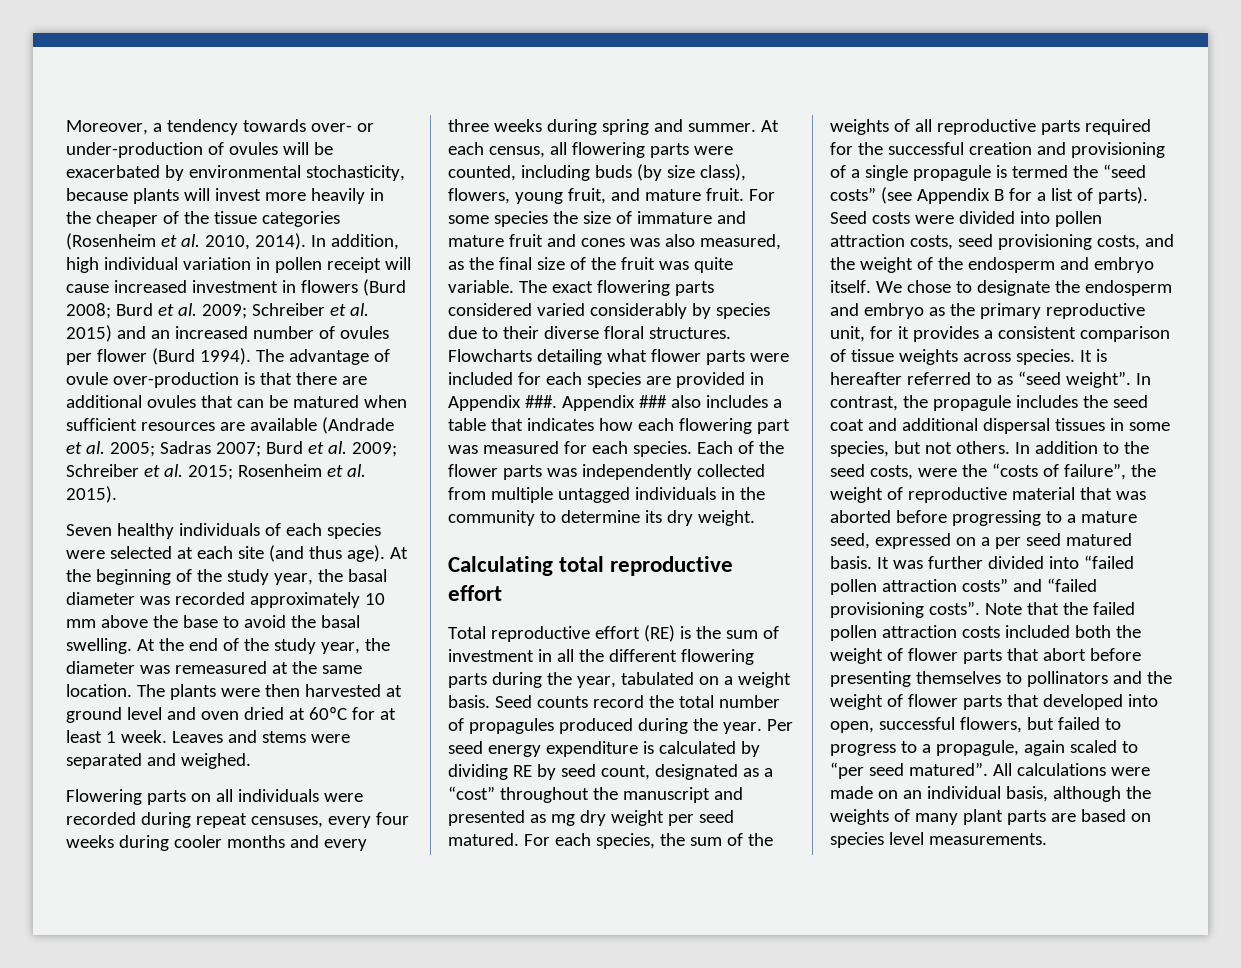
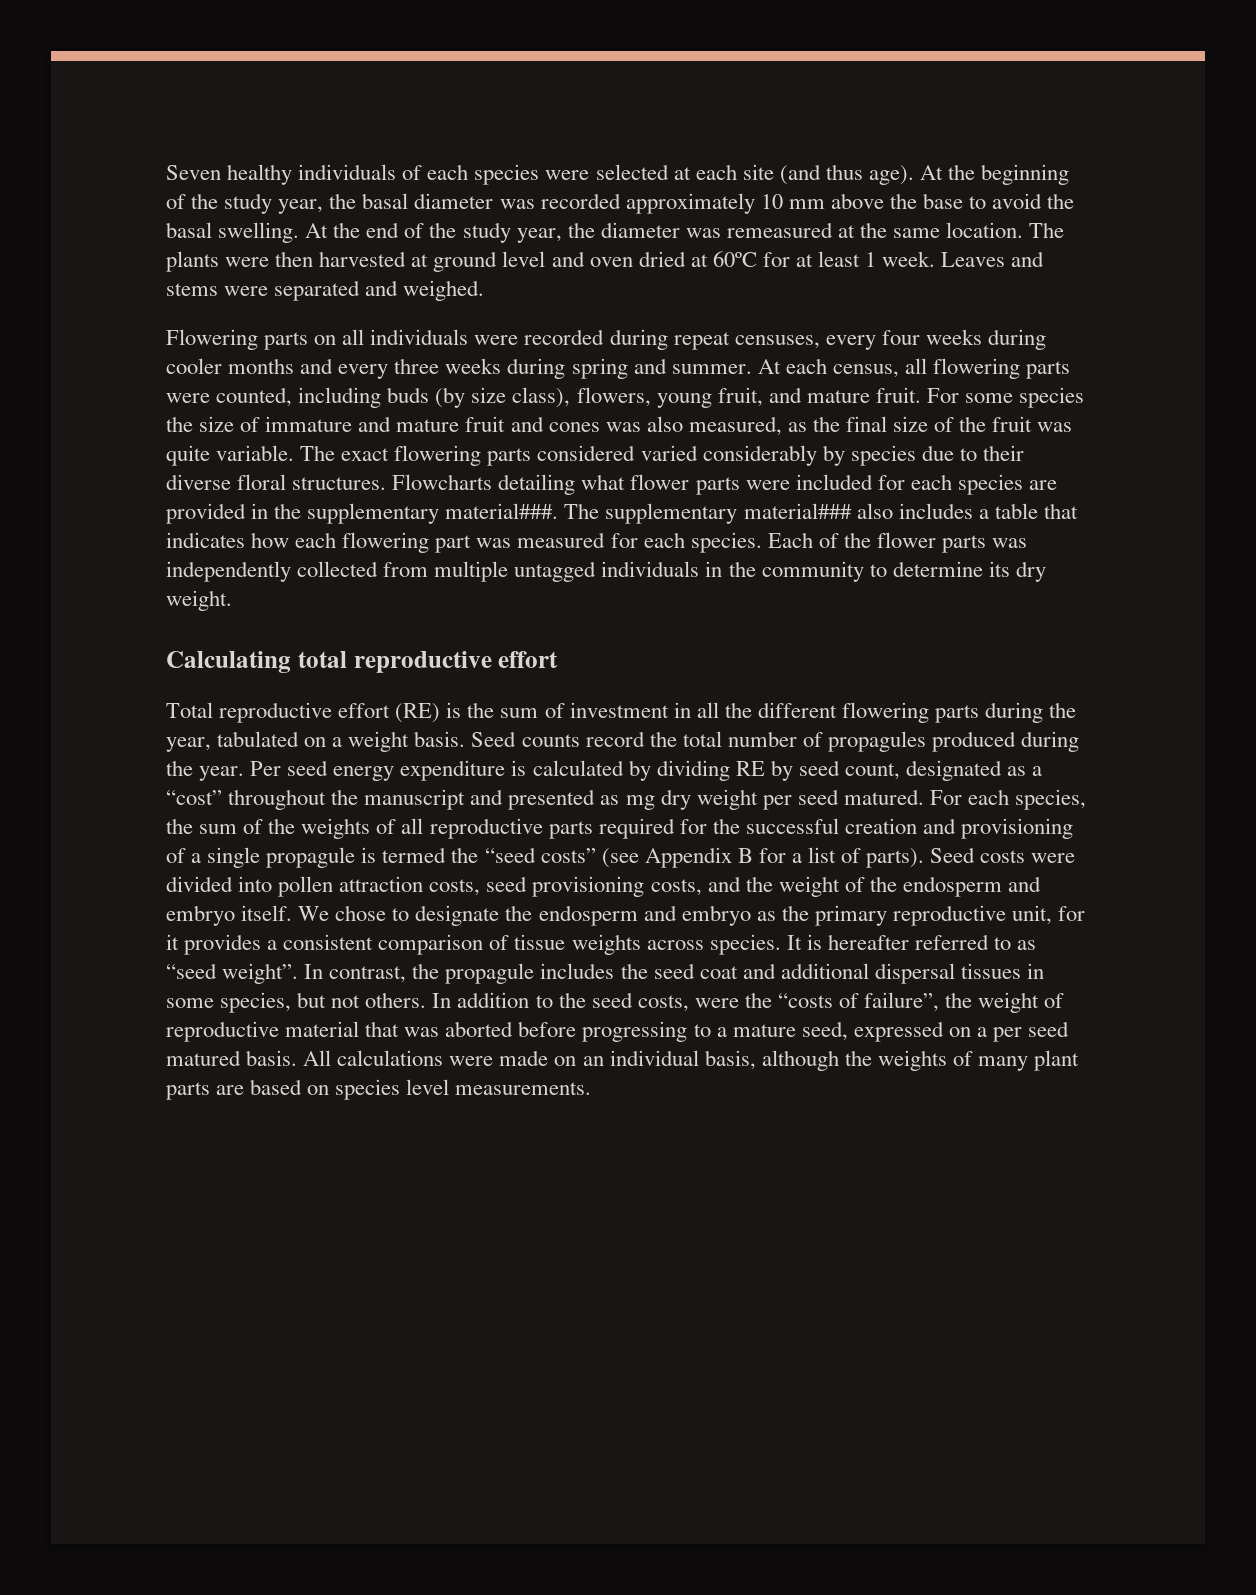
- Moreover, a tendency towards over- or under-production of ovules will be exacerbated by environmental stochasticity, because plants will invest more heavily in the cheaper of the tissue categories (Rosenheim et al. 2010, 2014). In addition, high individual variation in pollen receipt will cause increased investment in flowers (Burd 2008; Burd et al. 2009; Schreiber et al. 2015) and an increased number of ovules per flower (Burd 1994). The advantage of ovule over-production is that there are additional ovules that can be matured when sufficient resources are available (Andrade et al. 2005; Sadras 2007; Burd et al. 2009; Schreiber et al. 2015; Rosenheim et al. 2015).
- Flowcharts detailing what flower parts were included for each species are provided in Appendix ###. Appendix ### also includes a table that indicates how each flowering part was measured for each species.
+ Flowcharts detailing what flower parts were included for each species are provided in the supplementary material###. The supplementary material### also includes a table that indicates how each flowering part was measured for each species.
- It was further divided into “failed pollen attraction costs” and “failed provisioning costs”. Note that the failed pollen attraction costs included both the weight of flower parts that abort before presenting themselves to pollinators and the weight of flower parts that developed into open, successful flowers, but failed to progress to a propagule, again scaled to “per seed matured”.

